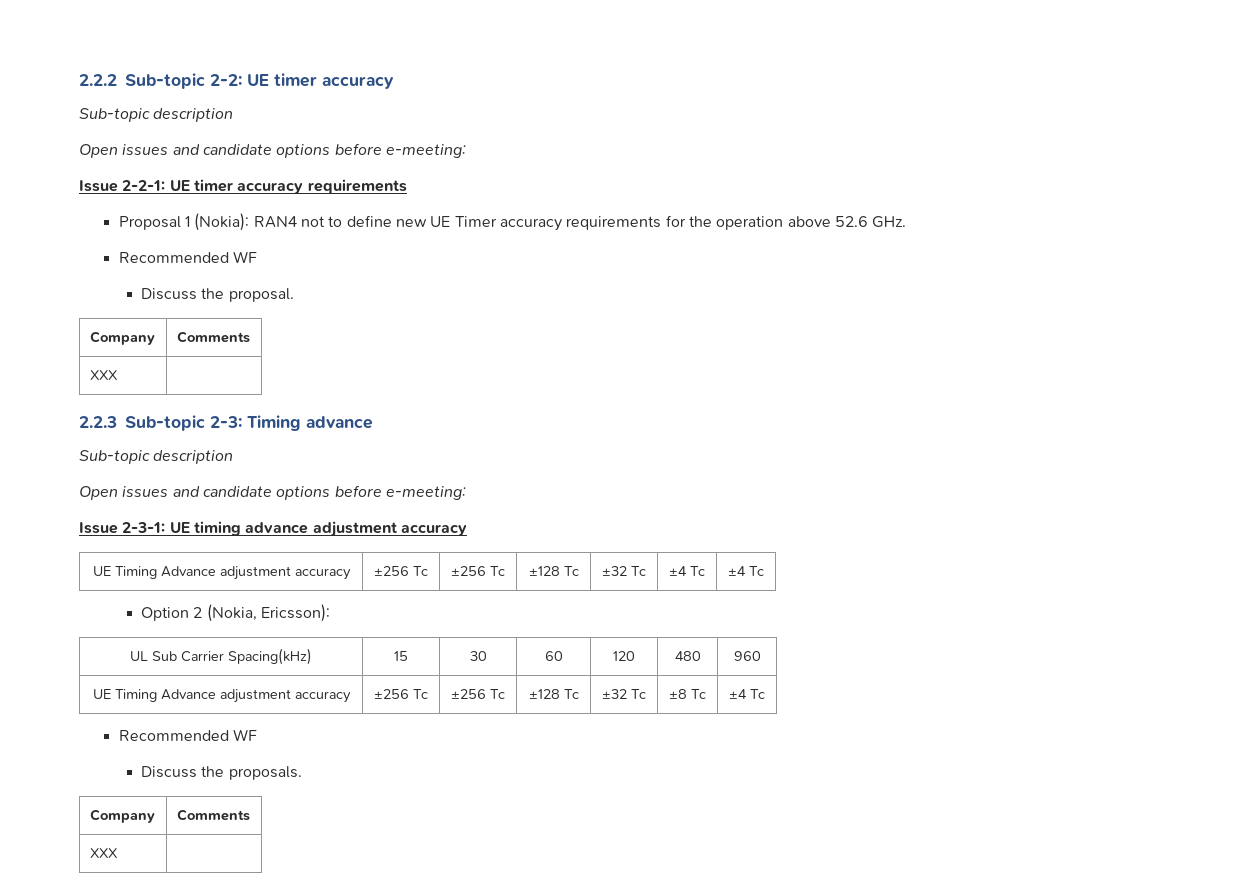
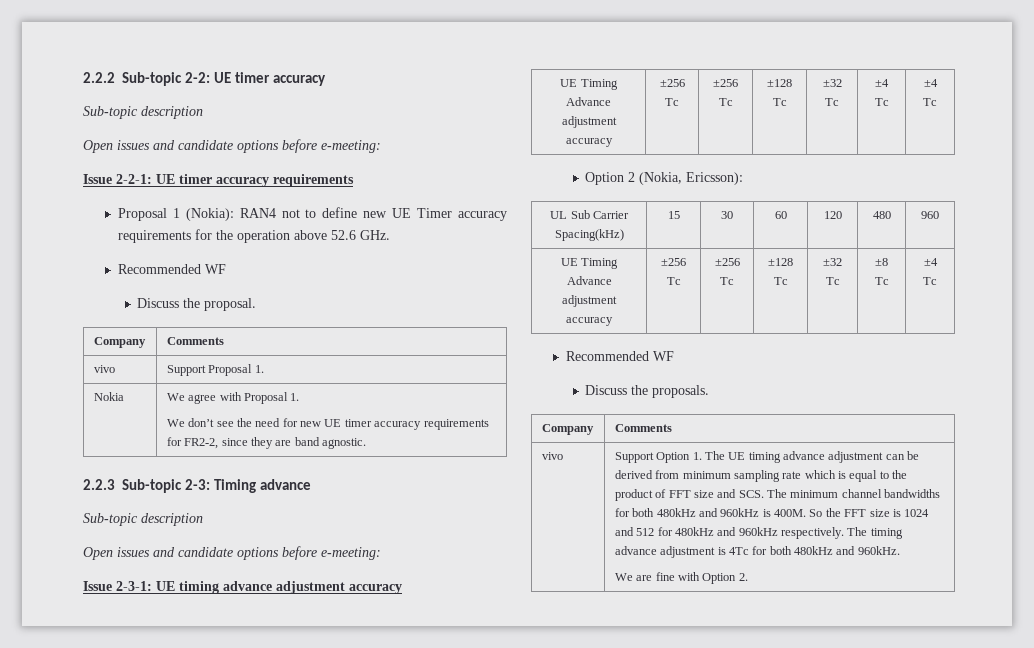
  Discuss the proposal.
  Company | Comments
- XXX |
+ vivo | Support Proposal 1.
+ Nokia | We agree with Proposal 1.
+ We don’t see the need for new UE timer accuracy requirements for FR2-2, since they are band agnostic.
  Discuss the proposals.
  Company | Comments
- XXX
+ vivo | Support Option 1. The UE timing advance adjustment can be derived from minimum sampling rate which is equal to the product of FFT size and SCS. The minimum channel bandwidths for both 480kHz and 960kHz is 400M. So the FFT size is 1024 and 512 for 480kHz and 960kHz respectively. The timing advance adjustment is 4Tc for both 480kHz and 960kHz.
+ We are fine with Option 2.

